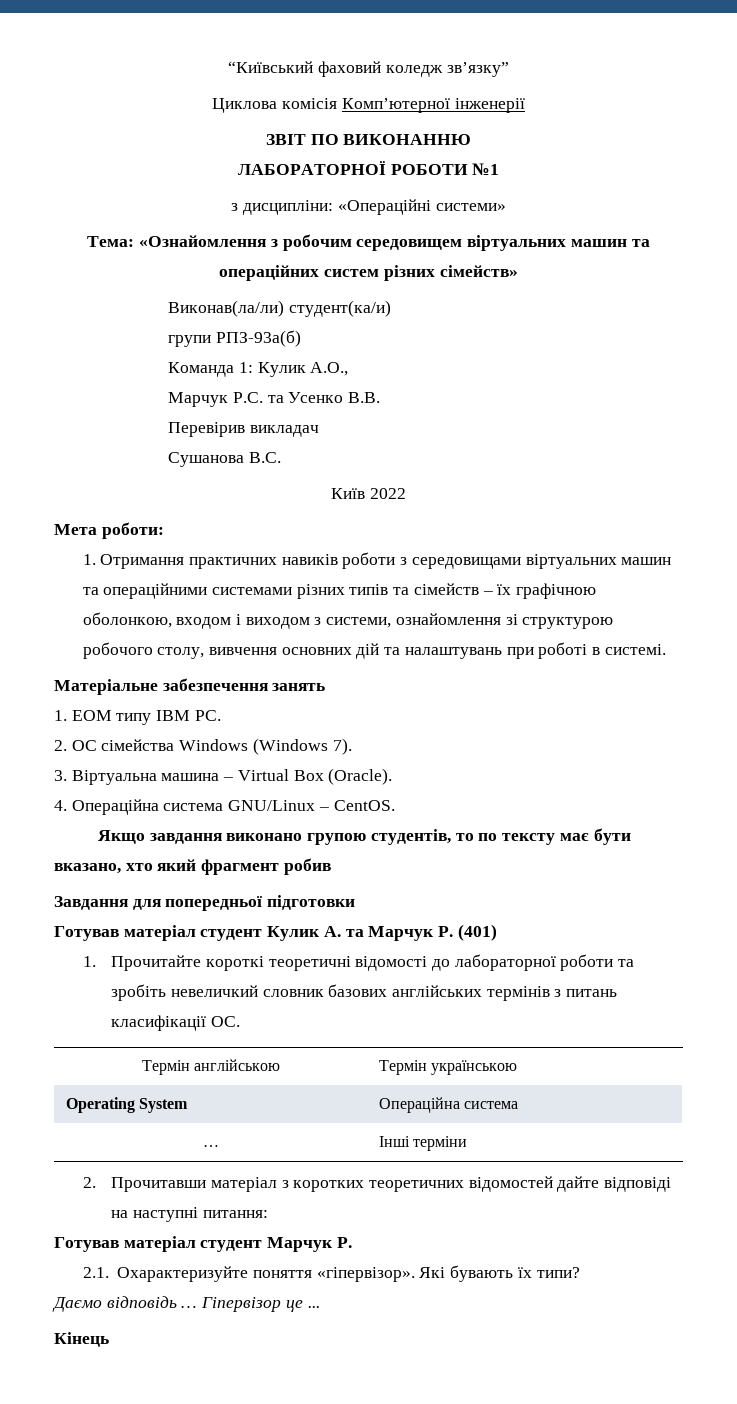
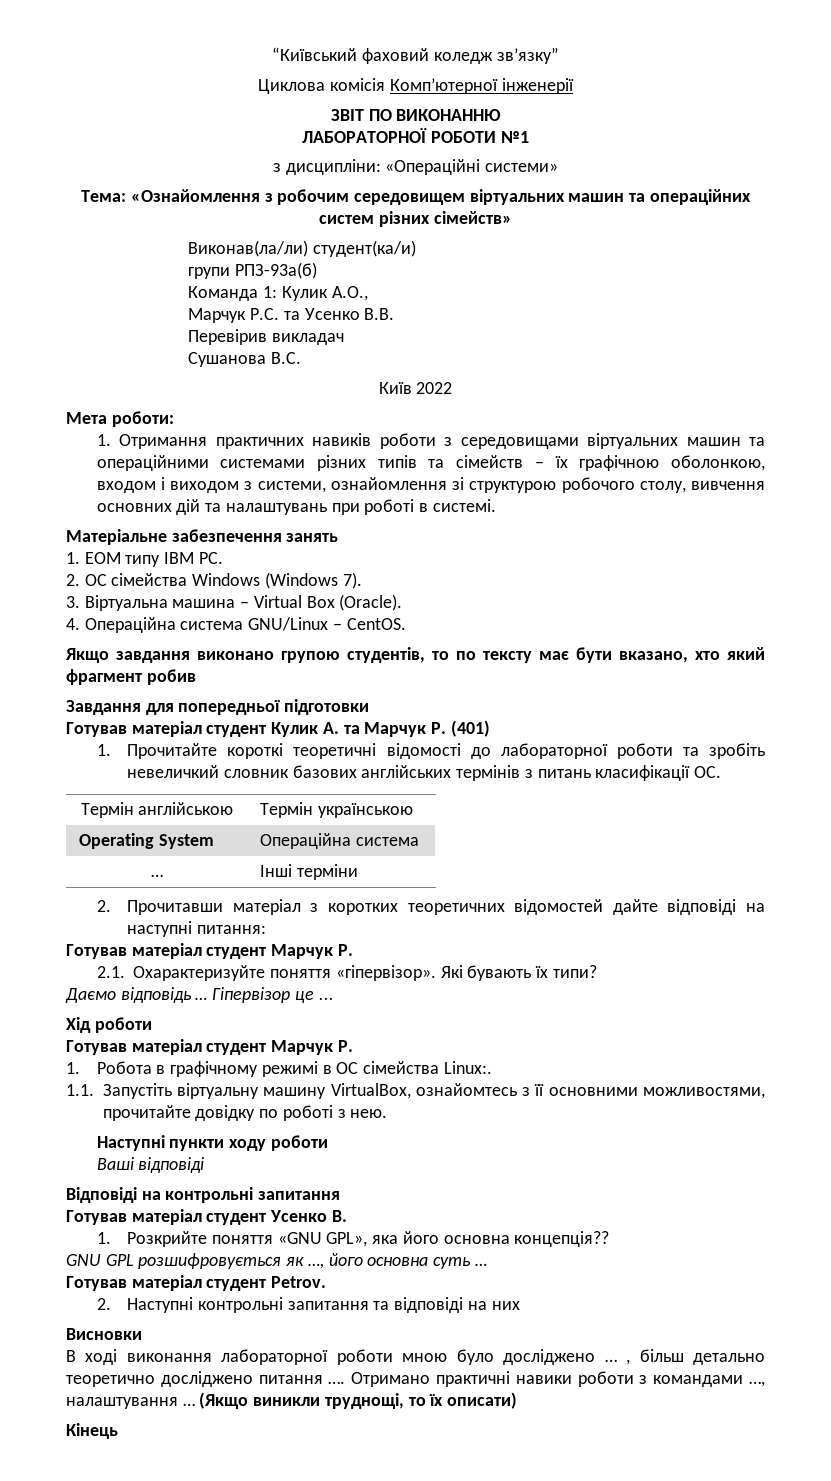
+ Хід роботи
+ Готував матеріал студент Марчук Р.
+ 1. Робота в графічному режимі в ОС сімейства Linux:.
+ 1.1. Запустіть віртуальну машину VirtualBox, ознайомтесь з її основними можливостями, прочитайте довідку по роботі з нею.
+ Наступні пункти ходу роботи
+ Ваші відповіді
+ Відповіді на контрольні запитання
+ Готував матеріал студент Усенко В.
+ 1. Розкрийте поняття «GNU GPL», яка його основна концепція??
+ GNU GPL розшифровується як …, його основна суть …
+ Готував матеріал студент Petrov.
+ 2. Наступні контрольні запитання та відповіді на них
+ Висновки
+ В ході виконання лабораторної роботи мною було досліджено … , більш детально теоретично досліджено питання …. Отримано практичні навики роботи з командами …, налаштування … (Якщо виникли труднощі, то їх описати)

